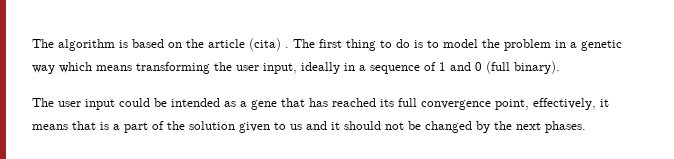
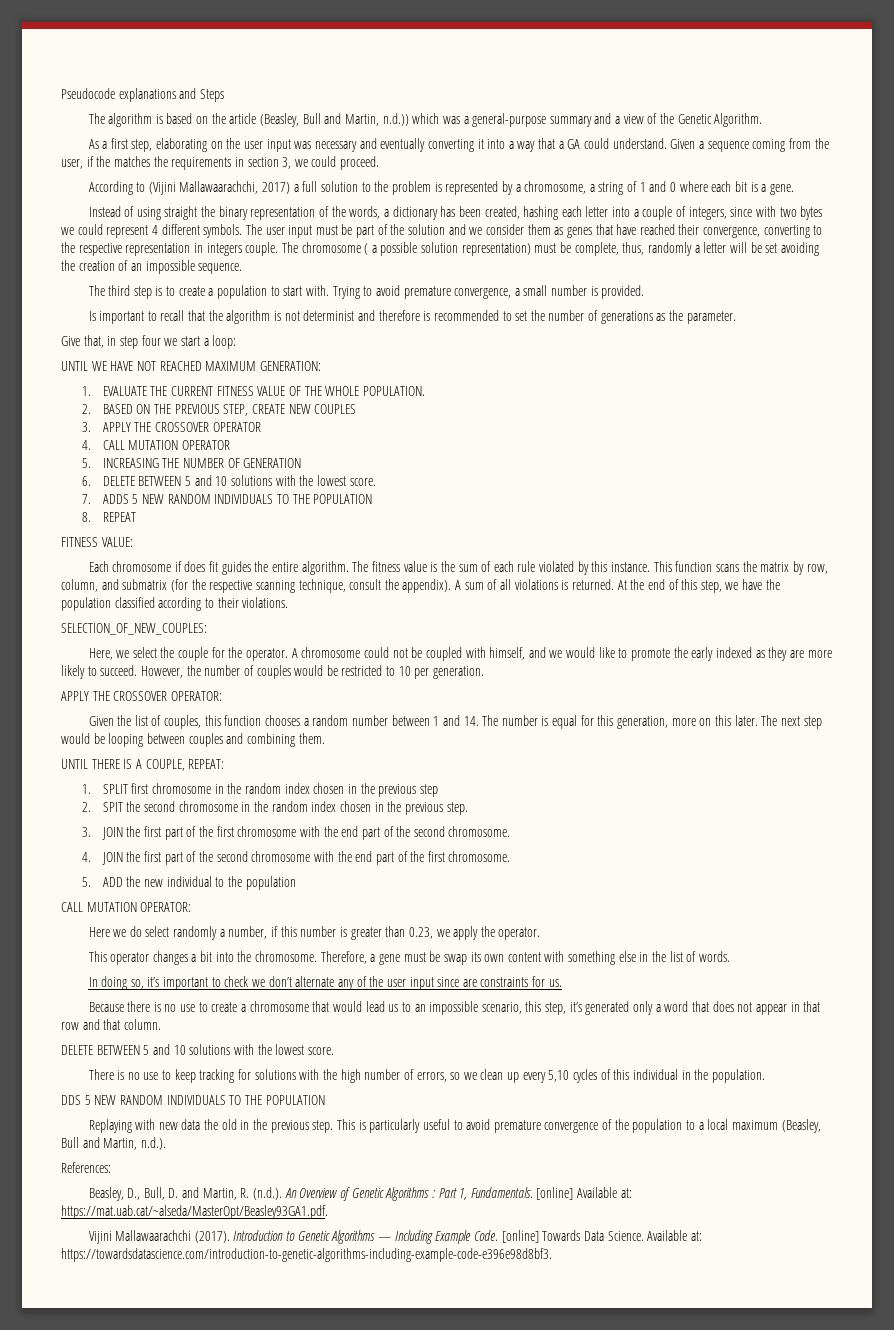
+ Pseudocode explanations and Steps
- The algorithm is based on the article (cita) . The first thing to do is to model the problem in a genetic way which means transforming the user input, ideally in a sequence of 1 and 0 (full binary).
- The user input could be intended as a gene that has reached its full convergence point, effectively, it means that is a part of the solution given to us and it should not be changed by the next phases.
+ The algorithm is based on the article (Beasley, Bull and Martin, n.d.)) which was a general-purpose summary and a view of the Genetic Algorithm.
+ As a first step, elaborating on the user input was necessary and eventually converting it into a way that a GA could understand. Given a sequence coming from the user, if the matches the requirements in section 3, we could proceed.
+ According to (Vijini Mallawaarachchi, 2017) a full solution to the problem is represented by a chromosome, a string of 1 and 0 where each bit is a gene.
+ Instead of using straight the binary representation of the words, a dictionary has been created, hashing each letter into a couple of integers, since with two bytes we could represent 4 different symbols. The user input must be part of the solution and we consider them as genes that have reached their convergence, converting to the respective representation in integers couple. The chromosome ( a possible solution representation) must be complete, thus, randomly a letter will be set avoiding the creation of an impossible sequence.
+ The third step is to create a population to start with. Trying to avoid premature convergence, a small number is provided.
+ Is important to recall that the algorithm is not determinist and therefore is recommended to set the number of generations as the parameter.
+ Give that, in step four we start a loop:
+ UNTIL WE HAVE NOT REACHED MAXIMUM GENERATION:
+ 1. EVALUATE THE CURRENT FITNESS VALUE OF THE WHOLE POPULATION.
+ 2. BASED ON THE PREVIOUS STEP, CREATE NEW COUPLES
+ 3. APPLY THE CROSSOVER OPERATOR
+ 4. CALL MUTATION OPERATOR
+ 5. INCREASING THE NUMBER OF GENERATION
+ 6. DELETE BETWEEN 5 and 10 solutions with the lowest score.
+ 7. ADDS 5 NEW RANDOM INDIVIDUALS TO THE POPULATION
+ 8. REPEAT
+ FITNESS VALUE:
+ Each chromosome if does fit guides the entire algorithm. The fitness value is the sum of each rule violated by this instance. This function scans the matrix by row, column, and submatrix (for the respective scanning technique, consult the appendix). A sum of all violations is returned. At the end of this step, we have the population classified according to their violations.
+ SELECTION_OF_NEW_COUPLES:
+ Here, we select the couple for the operator. A chromosome could not be coupled with himself, and we would like to promote the early indexed as they are more likely to succeed. However, the number of couples would be restricted to 10 per generation.
+ APPLY THE CROSSOVER OPERATOR:
+ Given the list of couples, this function chooses a random number between 1 and 14. The number is equal for this generation, more on this later. The next step would be looping between couples and combining them.
+ UNTIL THERE IS A COUPLE, REPEAT:
+ 1. SPLIT first chromosome in the random index chosen in the previous step
+ 2. SPIT the second chromosome in the random index chosen in the previous step.
+ 3. JOIN the first part of the first chromosome with the end part of the second chromosome.
+ 4. JOIN the first part of the second chromosome with the end part of the first chromosome.
+ 5. ADD the new individual to the population
+ CALL MUTATION OPERATOR:
+ Here we do select randomly a number, if this number is greater than 0.23, we apply the operator.
+ This operator changes a bit into the chromosome. Therefore, a gene must be swap its own content with something else in the list of words.
+ In doing so, it’s important to check we don’t alternate any of the user input since are constraints for us.
+ Because there is no use to create a chromosome that would lead us to an impossible scenario, this step, it’s generated only a word that does not appear in that row and that column.
+ DELETE BETWEEN 5 and 10 solutions with the lowest score.
+ There is no use to keep tracking for solutions with the high number of errors, so we clean up every 5,10 cycles of this individual in the population.
+ DDS 5 NEW RANDOM INDIVIDUALS TO THE POPULATION
+ Replaying with new data the old in the previous step. This is particularly useful to avoid premature convergence of the population to a local maximum (Beasley, Bull and Martin, n.d.).
+ References:
+ Beasley, D., Bull, D. and Martin, R. (n.d.). An Overview of Genetic Algorithms : Part 1, Fundamentals. [online] Available at: https://mat.uab.cat/~alseda/MasterOpt/Beasley93GA1.pdf.
+ Vijini Mallawaarachchi (2017). Introduction to Genetic Algorithms — Including Example Code. [online] Towards Data Science. Available at: https://towardsdatascience.com/introduction-to-genetic-algorithms-including-example-code-e396e98d8bf3.

